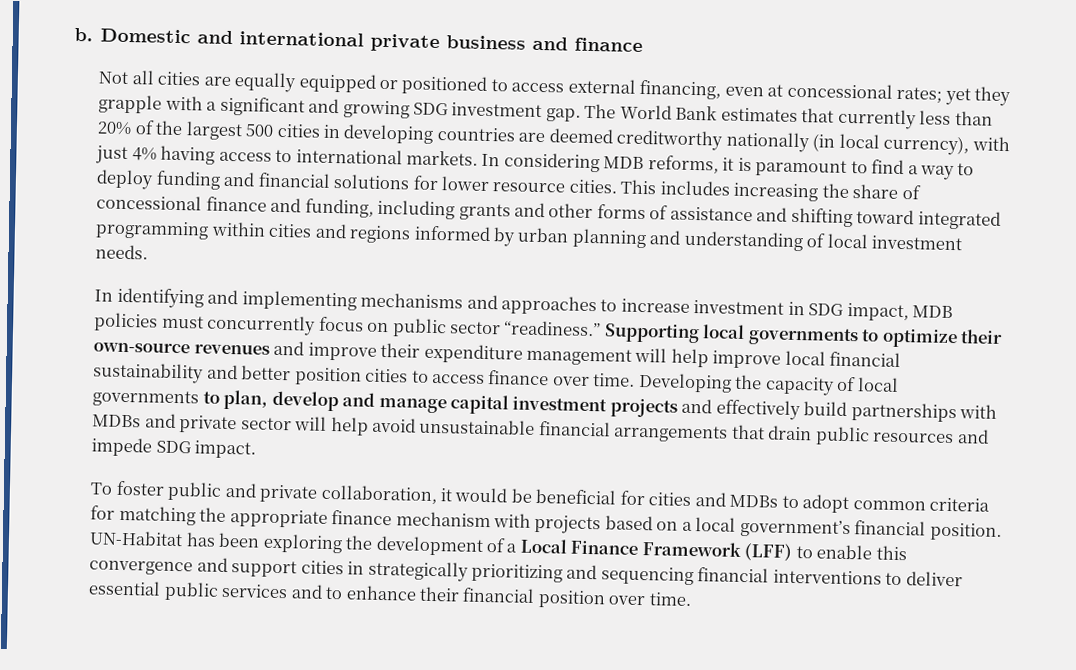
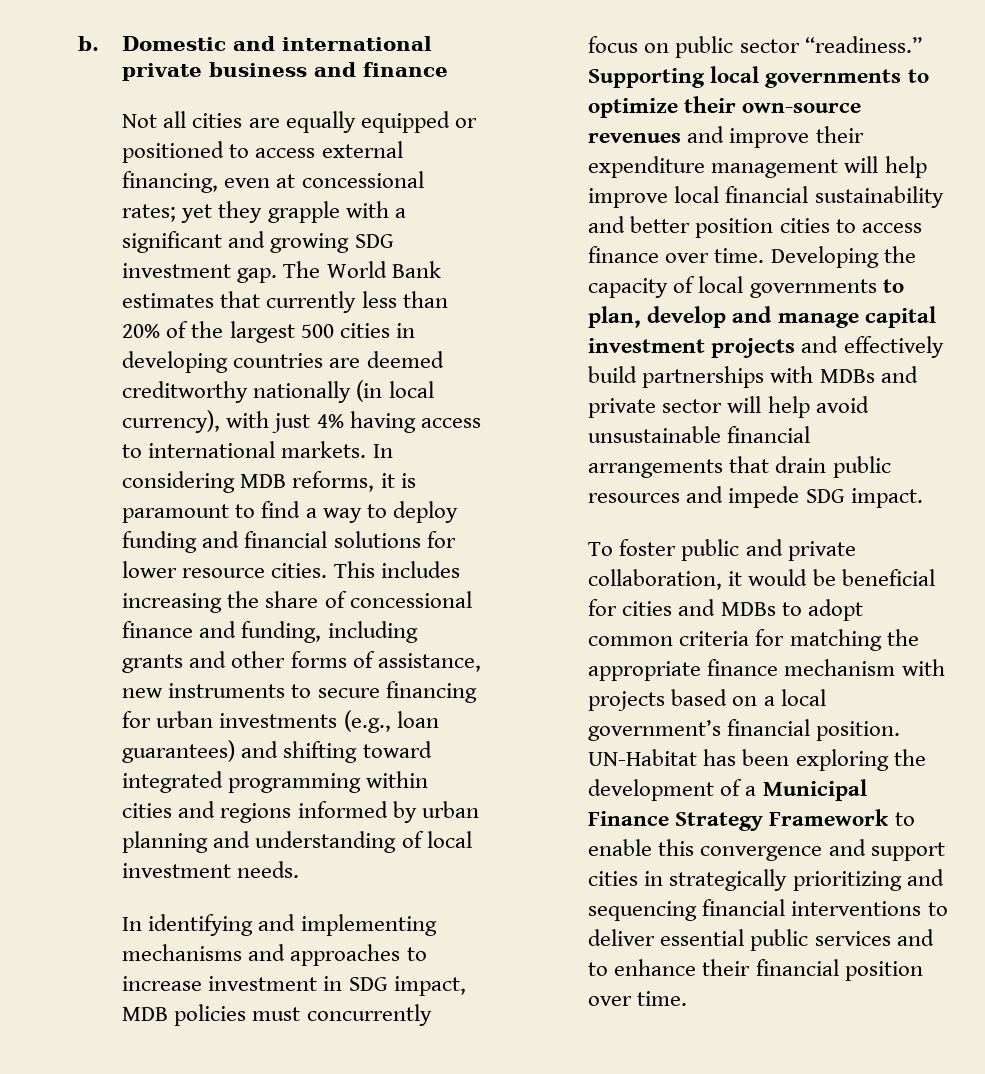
- This includes increasing the share of concessional finance and funding, including grants and other forms of assistance and shifting toward integrated programming within cities and regions informed by urban planning and understanding of local investment needs.
+ This includes increasing the share of concessional finance and funding, including grants and other forms of assistance, new instruments to secure financing for urban investments (e.g., loan guarantees) and shifting toward integrated programming within cities and regions informed by urban planning and understanding of local investment needs.
- UN-Habitat has been exploring the development of a Local Finance Framework (LFF) to enable this convergence and support cities in strategically prioritizing and sequencing financial interventions to deliver essential public services and to enhance their financial position over time.
+ UN-Habitat has been exploring the development of a Municipal Finance Strategy Framework to enable this convergence and support cities in strategically prioritizing and sequencing financial interventions to deliver essential public services and to enhance their financial position over time.

